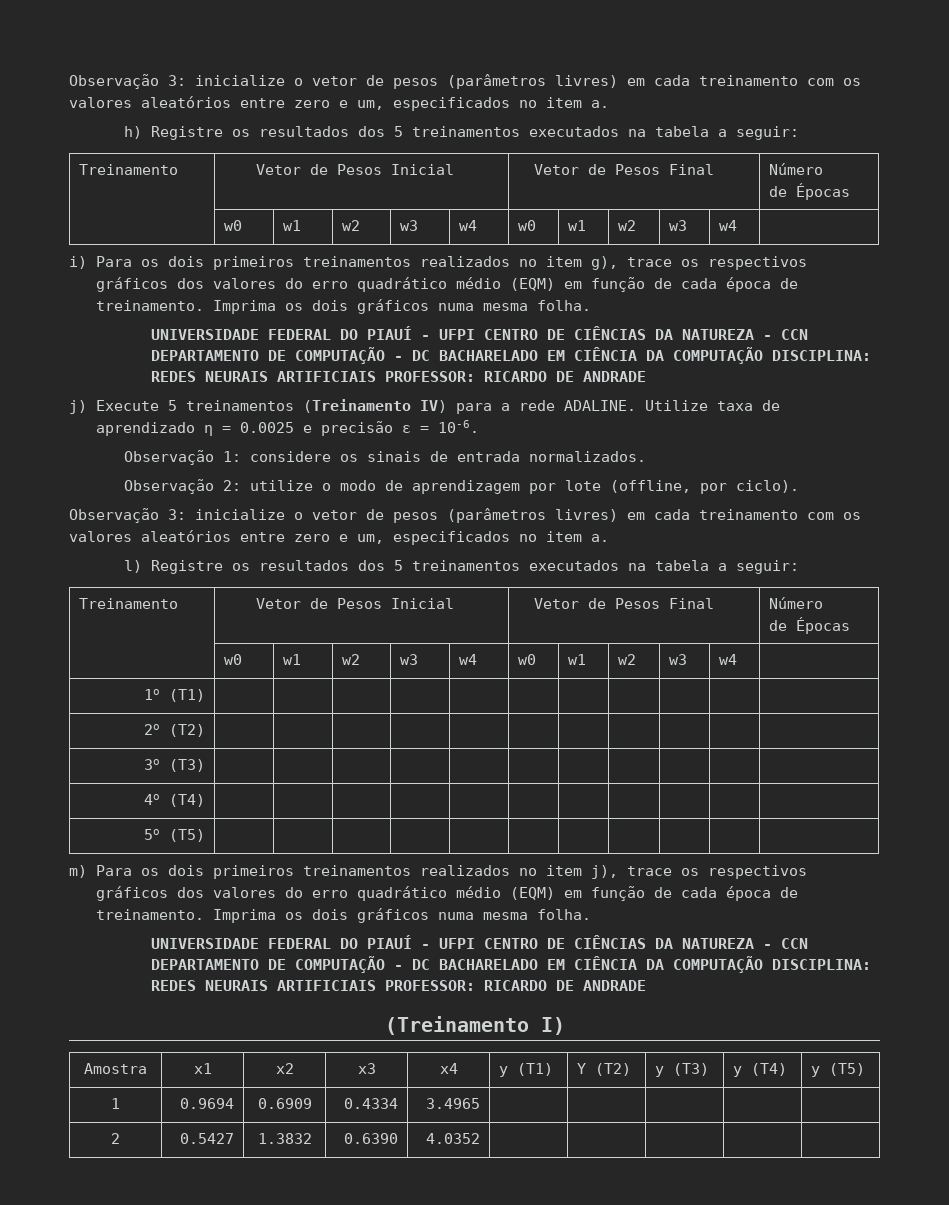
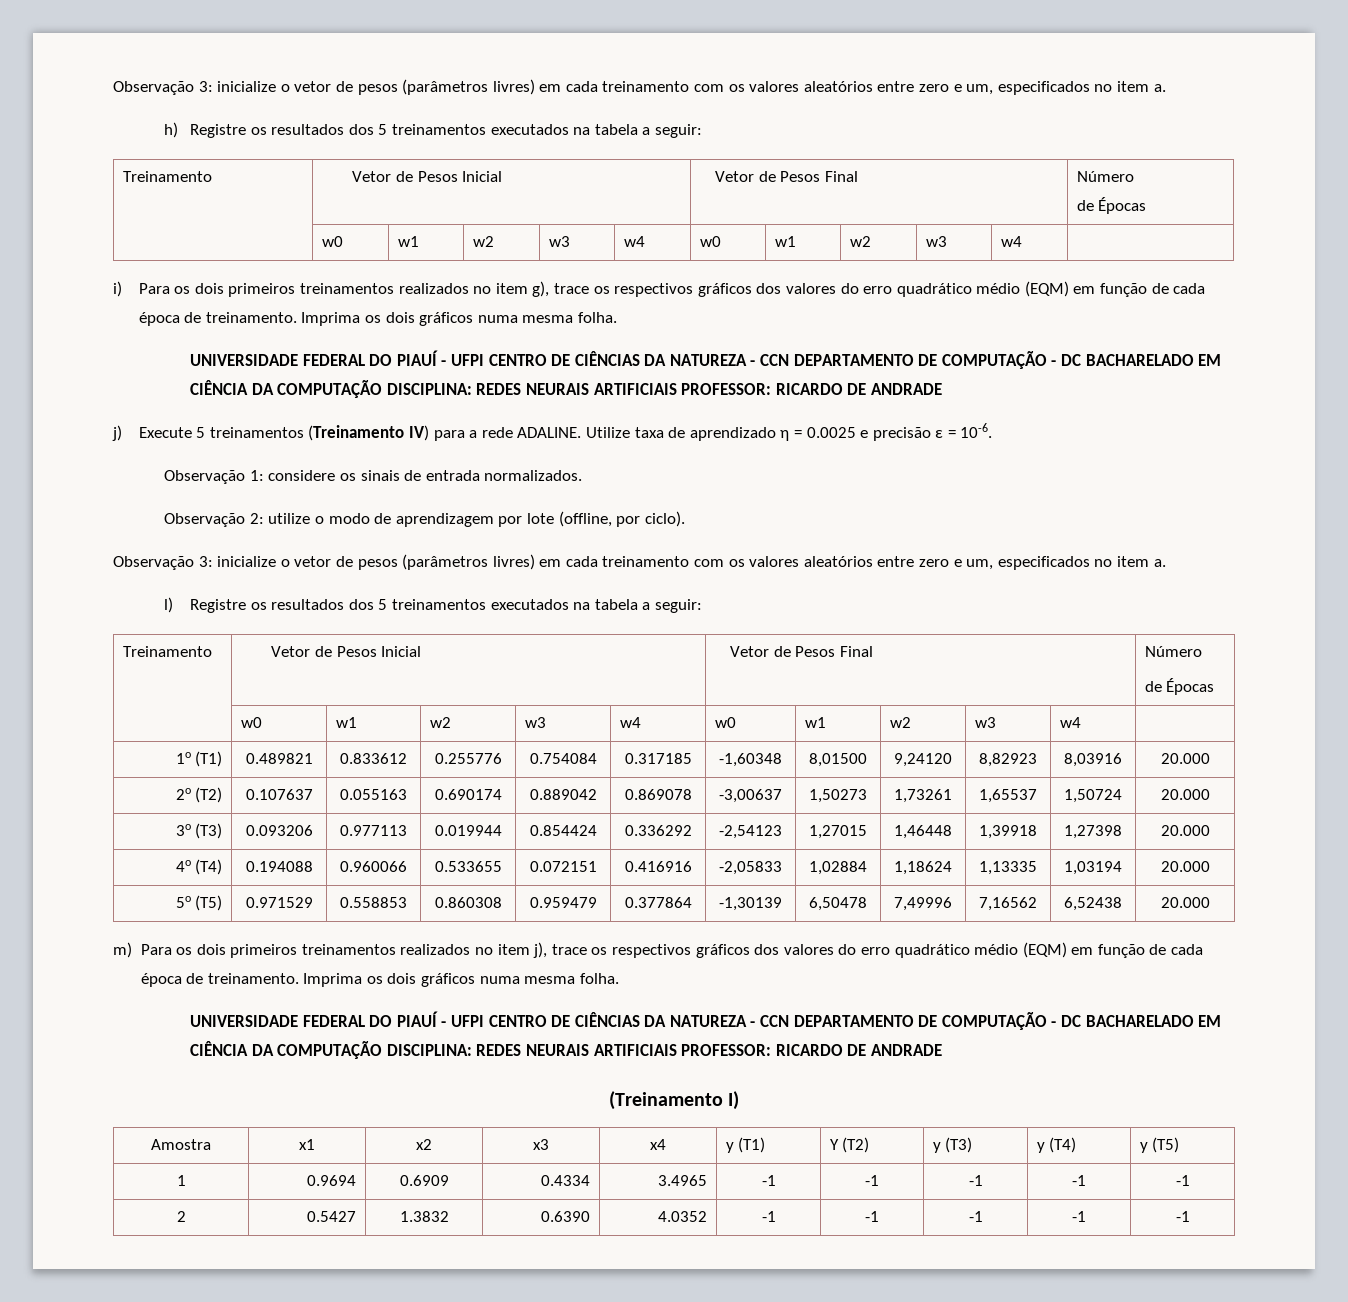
- 1o (T1) | | | | | | | | | | |
- 2o (T2) | | | | | | | | | | |
- 3o (T3) | | | | | | | | | | |
- 4o (T4) | | | | | | | | | | |
- 5o (T5) | | | | | | | | | | |
+ 1o (T1) | 0.489821 | 0.833612 | 0.255776 | 0.754084 | 0.317185 | -1,60348 | 8,01500 | 9,24120 | 8,82923 | 8,03916 | 20.000
+ 2o (T2) | 0.107637 | 0.055163 | 0.690174 | 0.889042 | 0.869078 | -3,00637 | 1,50273 | 1,73261 | 1,65537 | 1,50724 | 20.000
+ 3o (T3) | 0.093206 | 0.977113 | 0.019944 | 0.854424 | 0.336292 | -2,54123 | 1,27015 | 1,46448 | 1,39918 | 1,27398 | 20.000
+ 4o (T4) | 0.194088 | 0.960066 | 0.533655 | 0.072151 | 0.416916 | -2,05833 | 1,02884 | 1,18624 | 1,13335 | 1,03194 | 20.000
+ 5o (T5) | 0.971529 | 0.558853 | 0.860308 | 0.959479 | 0.377864 | -1,30139 | 6,50478 | 7,49996 | 7,16562 | 6,52438 | 20.000
- 1 | 0.9694 | 0.6909 | 0.4334 | 3.4965 | | | | |
+ 1 | 0.9694 | 0.6909 | 0.4334 | 3.4965 | -1 | -1 | -1 | -1 | -1
- 2 | 0.5427 | 1.3832 | 0.6390 | 4.0352 | | | | |
+ 2 | 0.5427 | 1.3832 | 0.6390 | 4.0352 | -1 | -1 | -1 | -1 | -1

